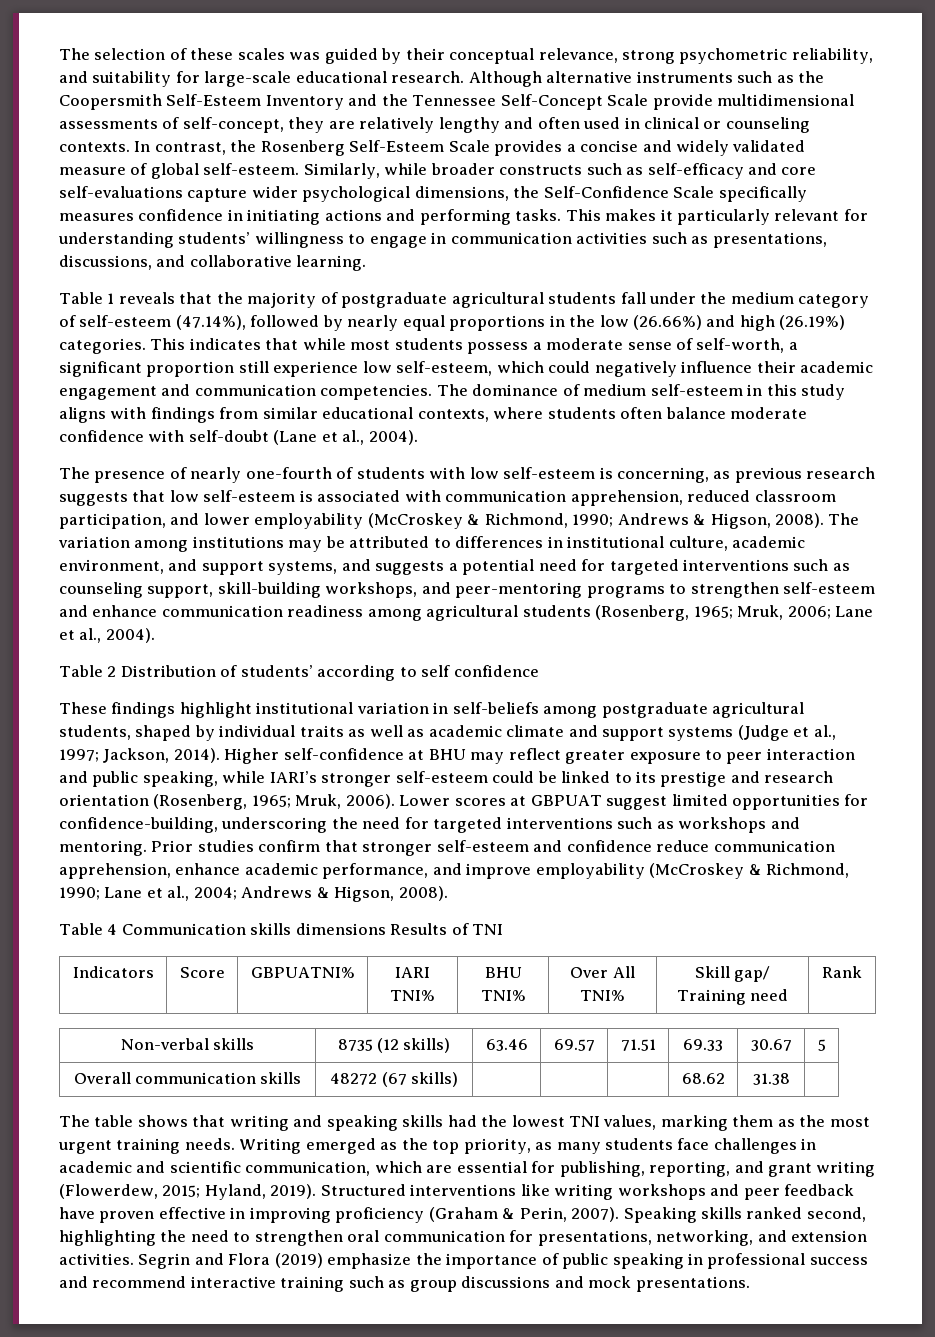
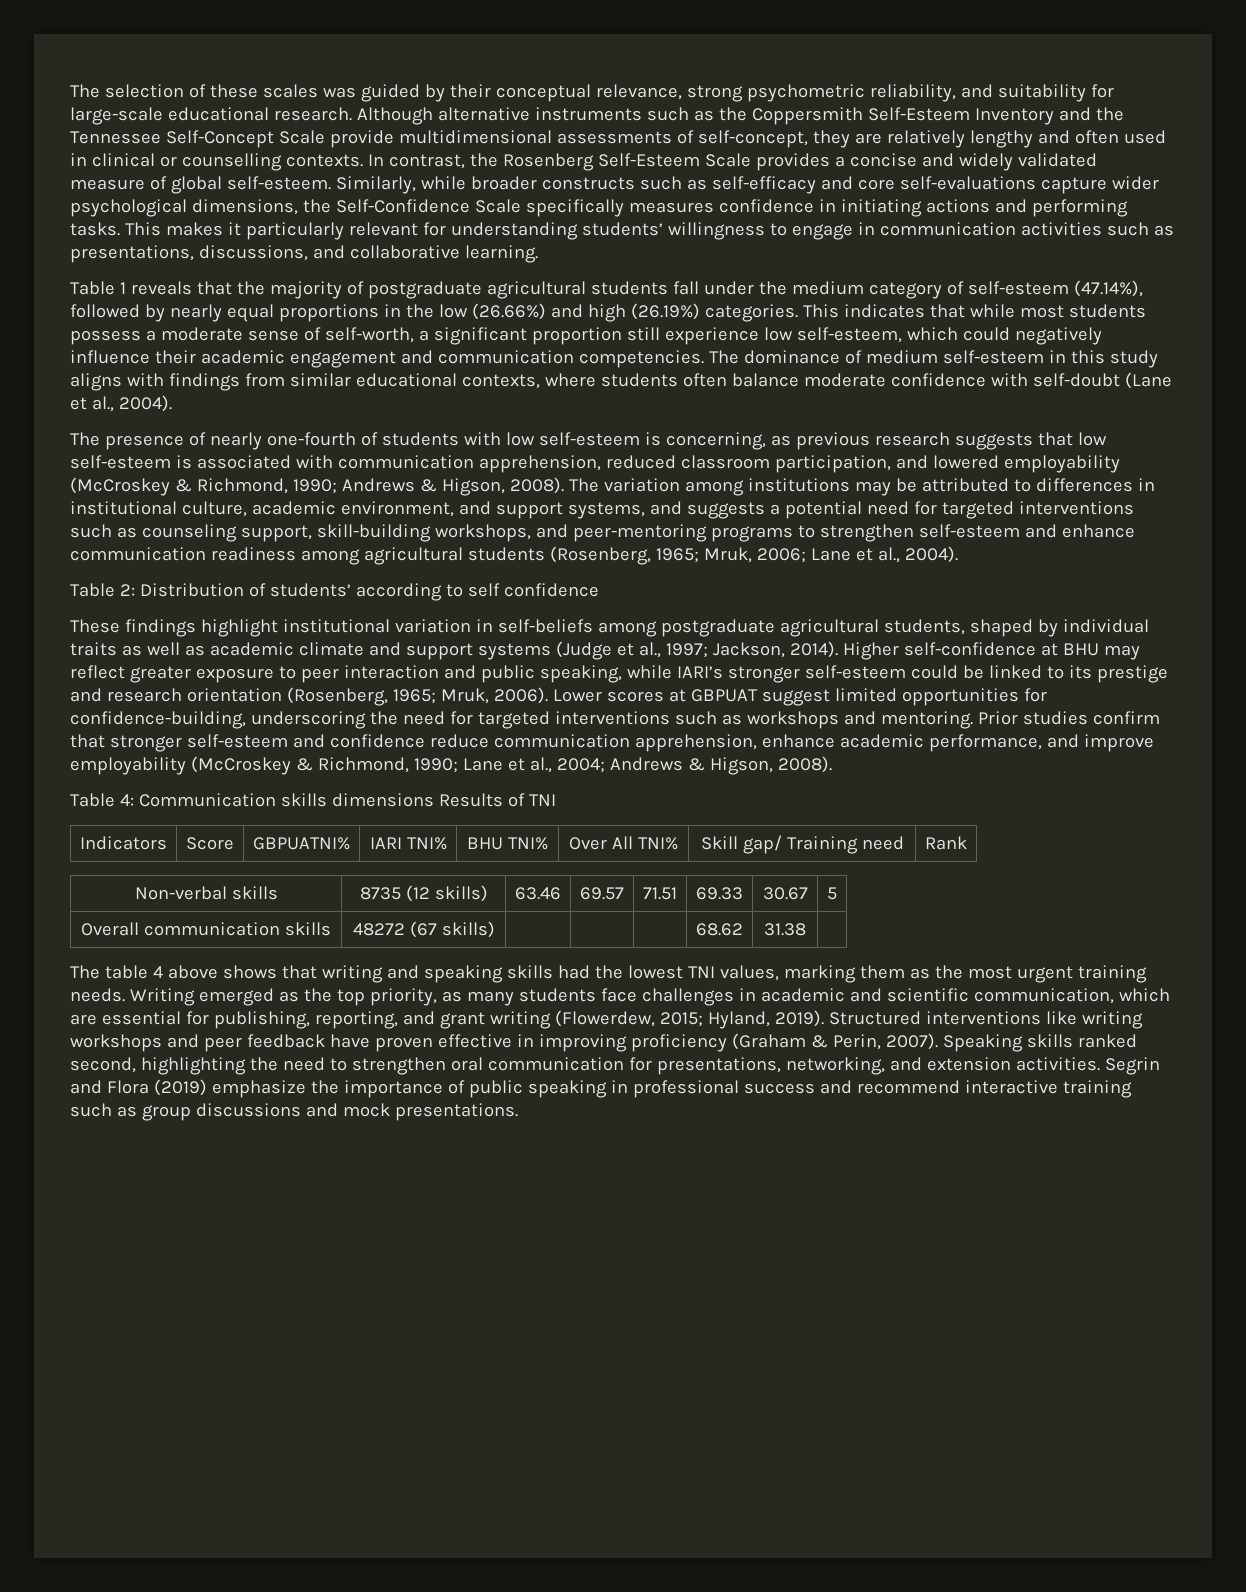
- Although alternative instruments such as the Coopersmith Self-Esteem Inventory and the Tennessee Self-Concept Scale provide multidimensional assessments of self-concept, they are relatively lengthy and often used in clinical or counseling contexts.
+ Although alternative instruments such as the Coppersmith Self-Esteem Inventory and the Tennessee Self-Concept Scale provide multidimensional assessments of self-concept, they are relatively lengthy and often used in clinical or counselling contexts.
- The presence of nearly one-fourth of students with low self-esteem is concerning, as previous research suggests that low self-esteem is associated with communication apprehension, reduced classroom participation, and lower employability (McCroskey & Richmond, 1990; Andrews & Higson, 2008).
+ The presence of nearly one-fourth of students with low self-esteem is concerning, as previous research suggests that low self-esteem is associated with communication apprehension, reduced classroom participation, and lowered employability (McCroskey & Richmond, 1990; Andrews & Higson, 2008).
- Table 2 Distribution of students’ according to self confidence
+ Table 2: Distribution of students’ according to self confidence
- Table 4 Communication skills dimensions Results of TNI
+ Table 4: Communication skills dimensions Results of TNI
- The table shows that writing and speaking skills had the lowest TNI values, marking them as the most urgent training needs.
+ The table 4 above shows that writing and speaking skills had the lowest TNI values, marking them as the most urgent training needs.

